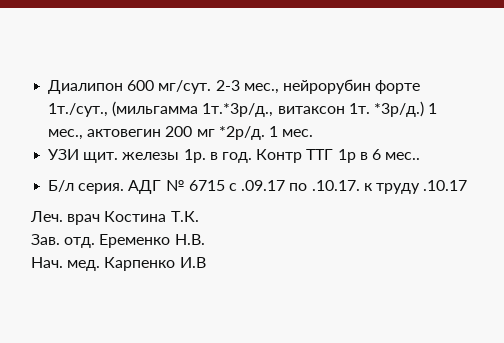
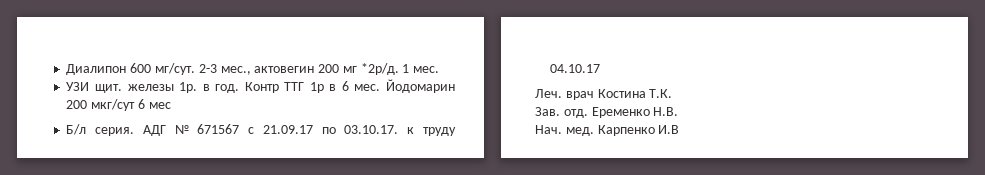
- 2-3 мес., нейрорубин форте 1т./сут., (мильгамма 1т.*3р/д., витаксон 1т. *3р/д.) 1 мес., актовегин 200 мг *2р/д.
+ 2-3 мес., актовегин 200 мг *2р/д.
- Контр ТТГ 1р в 6 мес..
+ Контр ТТГ 1р в 6 мес. Йодомарин 200 мкг/сут 6 мес
- АДГ № 6715 с .09.17 по .10.17. к труду .10.17
+ АДГ № 671567 с 21.09.17 по 03.10.17. к труду 04.10.17

